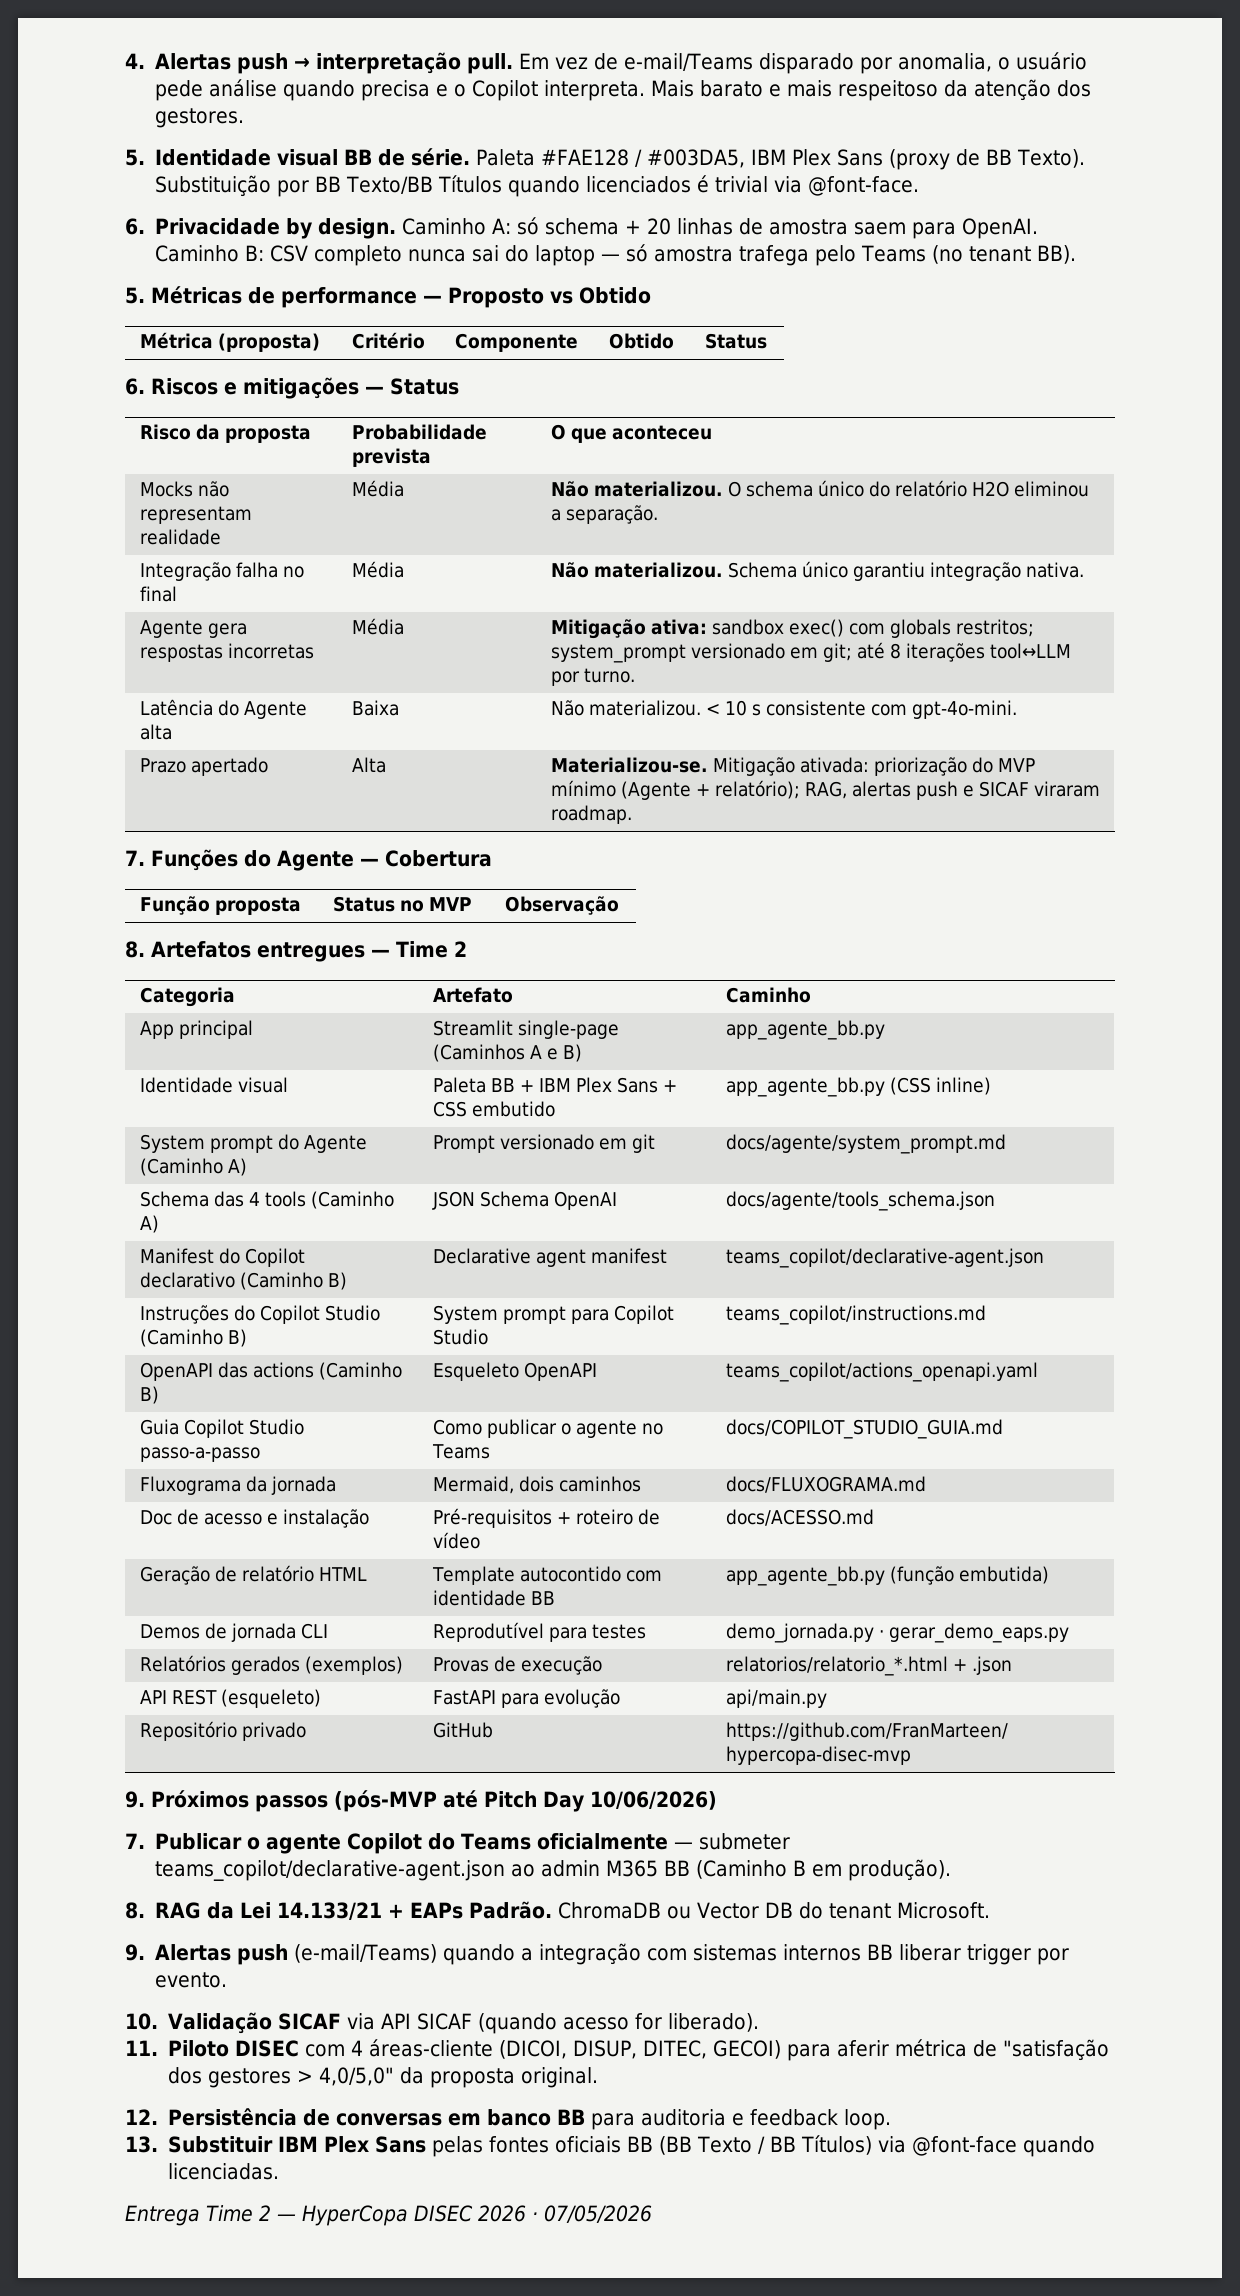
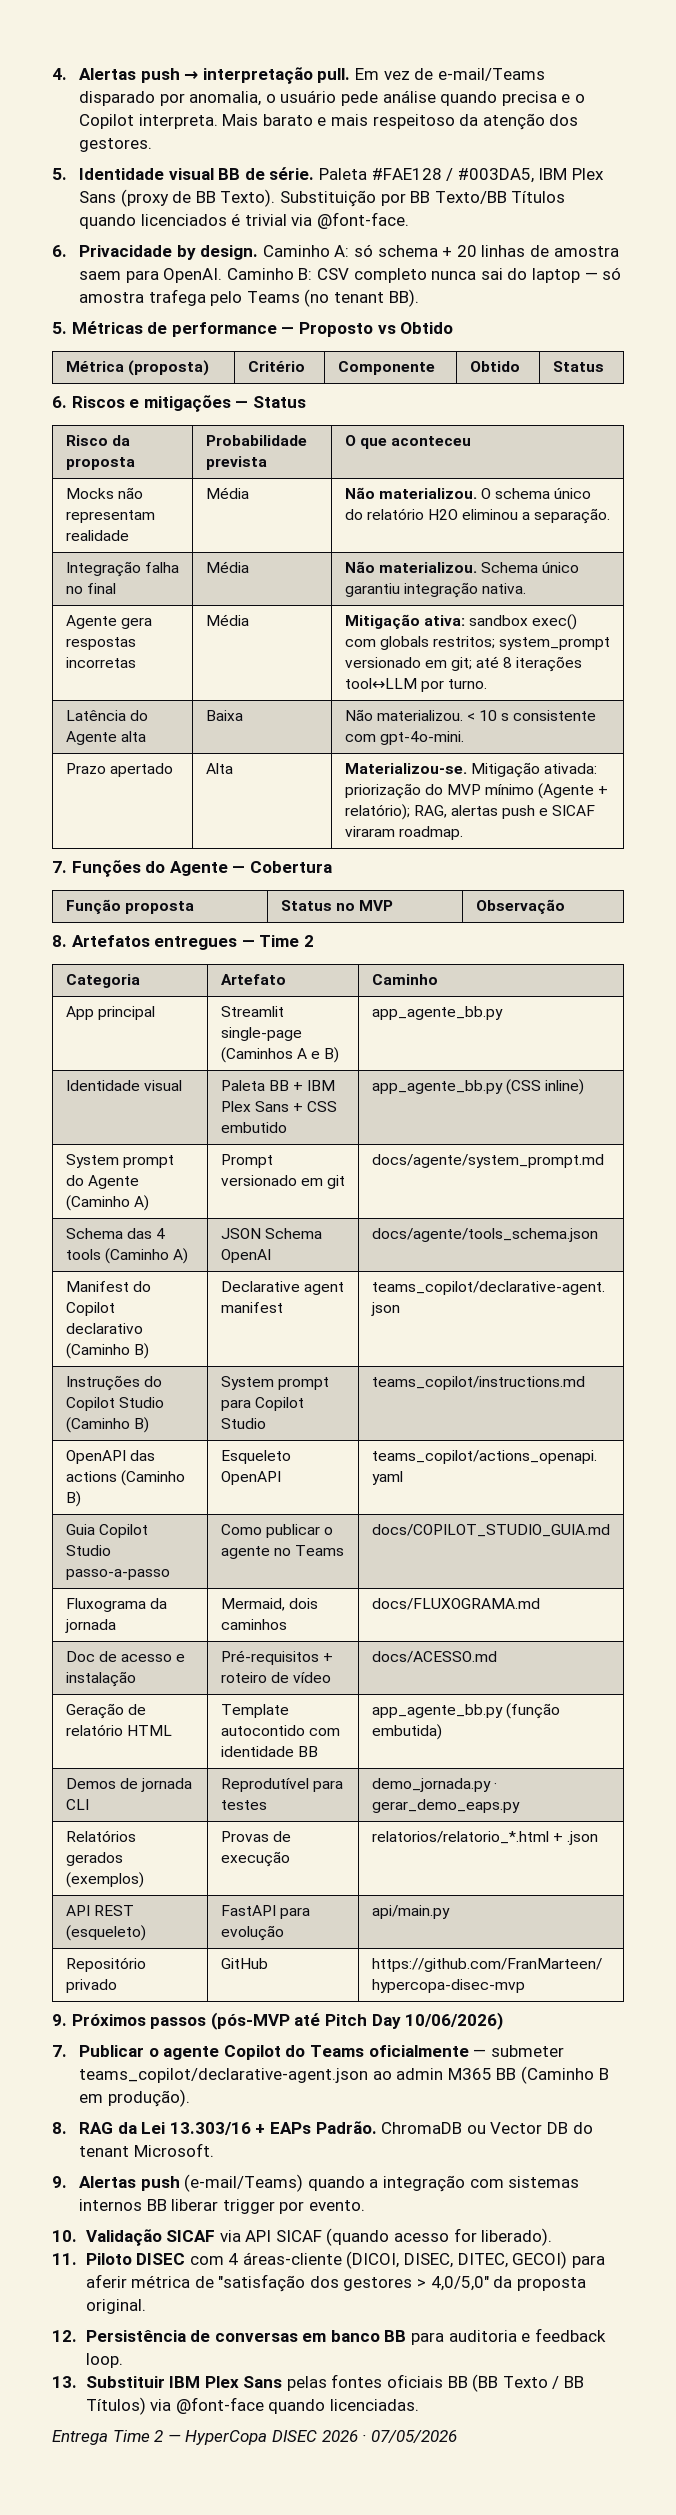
- 8. RAG da Lei 14.133/21 + EAPs Padrão.
+ 8. RAG da Lei 13.303/16 + EAPs Padrão.
- 11. Piloto DISEC com 4 áreas-cliente (DICOI, DISUP, DITEC, GECOI) para aferir métrica de "satisfação dos gestores > 4,0/5,0" da proposta original.
+ 11. Piloto DISEC com 4 áreas-cliente (DICOI, DISEC, DITEC, GECOI) para aferir métrica de "satisfação dos gestores > 4,0/5,0" da proposta original.

